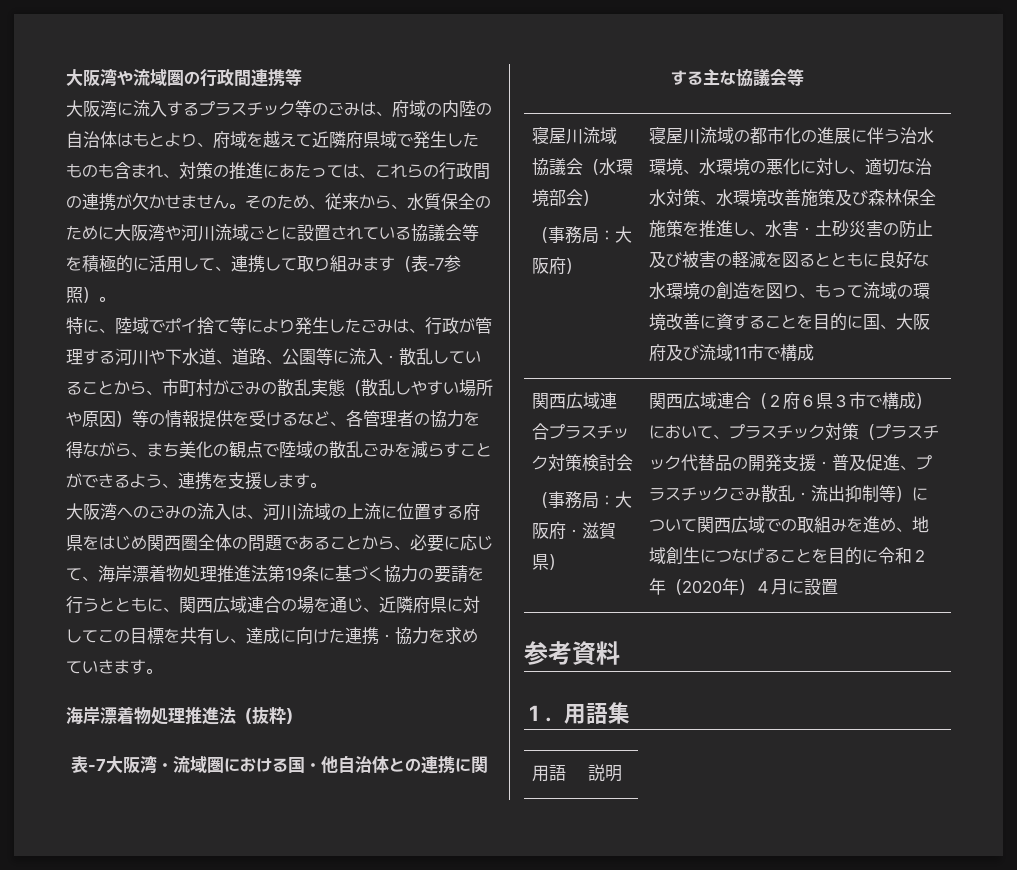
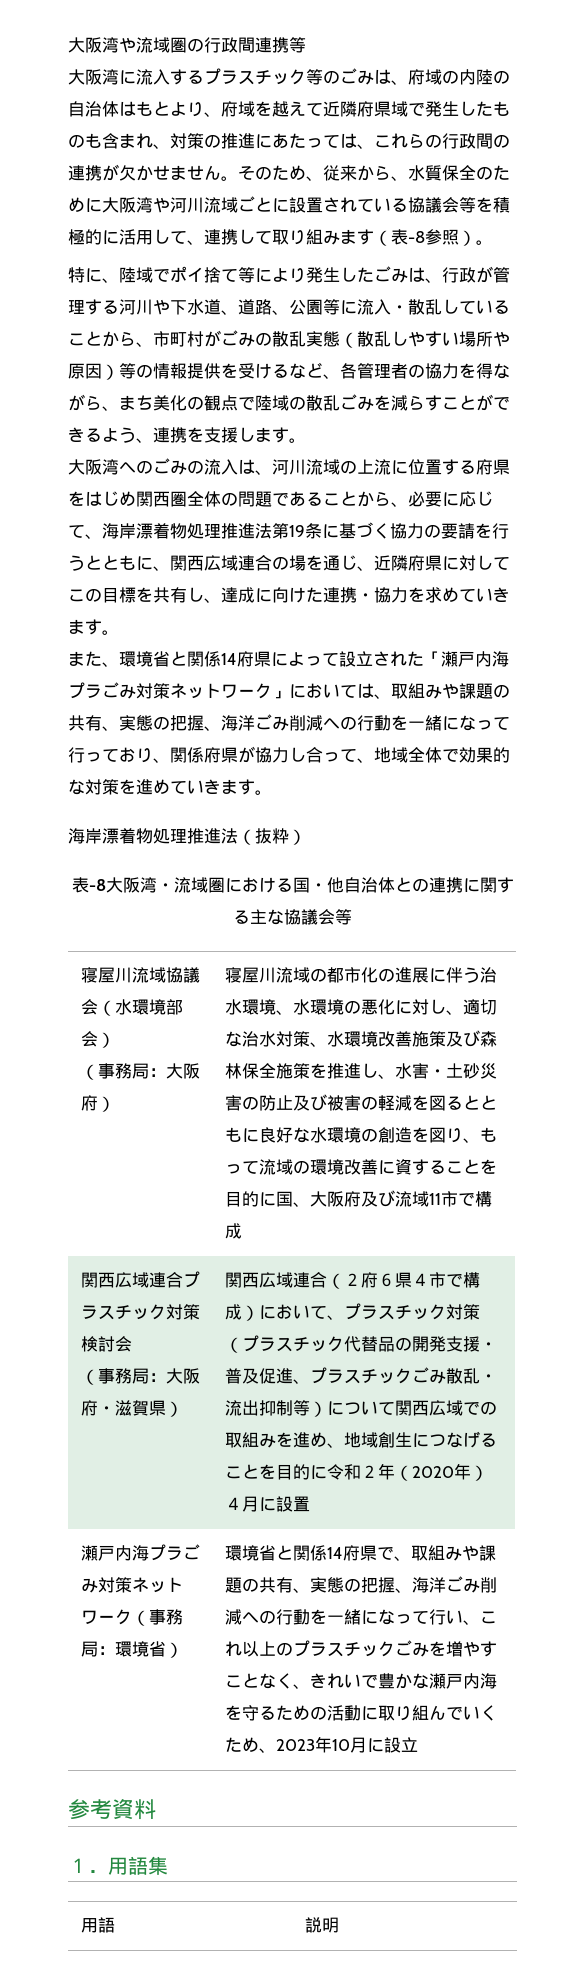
- そのため、従来から、水質保全のために大阪湾や河川流域ごとに設置されている協議会等を積極的に活用して、連携して取り組みます（表-7参照）。
+ そのため、従来から、水質保全のために大阪湾や河川流域ごとに設置されている協議会等を積極的に活用して、連携して取り組みます（表-8参照）。
+ また、環境省と関係14府県によって設立された「瀬戸内海プラごみ対策ネットワーク」においては、取組みや課題の共有、実態の把握、海洋ごみ削減への行動を一緒になって行っており、関係府県が協力し合って、地域全体で効果的な対策を進めていきます。
- 表-7大阪湾・流域圏における国・他自治体との連携に関する主な協議会等
+ 表-8大阪湾・流域圏における国・他自治体との連携に関する主な協議会等
- 関西広域連合（２府６県３市で構成）において、プラスチック対策（プラスチック代替品の開発支援・普及促進、プラスチックごみ散乱・流出抑制等）について関西広域での取組みを進め、地域創生につなげることを目的に令和２年（2020年）４月に設置
+ 関西広域連合（２府６県４市で構成）において、プラスチック対策（プラスチック代替品の開発支援・普及促進、プラスチックごみ散乱・流出抑制等）について関西広域での取組みを進め、地域創生につなげることを目的に令和２年（2020年）４月に設置
+ 瀬戸内海プラごみ対策ネットワーク（事務局：環境省） | 環境省と関係14府県で、取組みや課題の共有、実態の把握、海洋ごみ削減への行動を一緒になって行い、これ以上のプラスチックごみを増やすことなく、きれいで豊かな瀬戸内海を守るための活動に取り組んでいくため、2023年10月に設立

